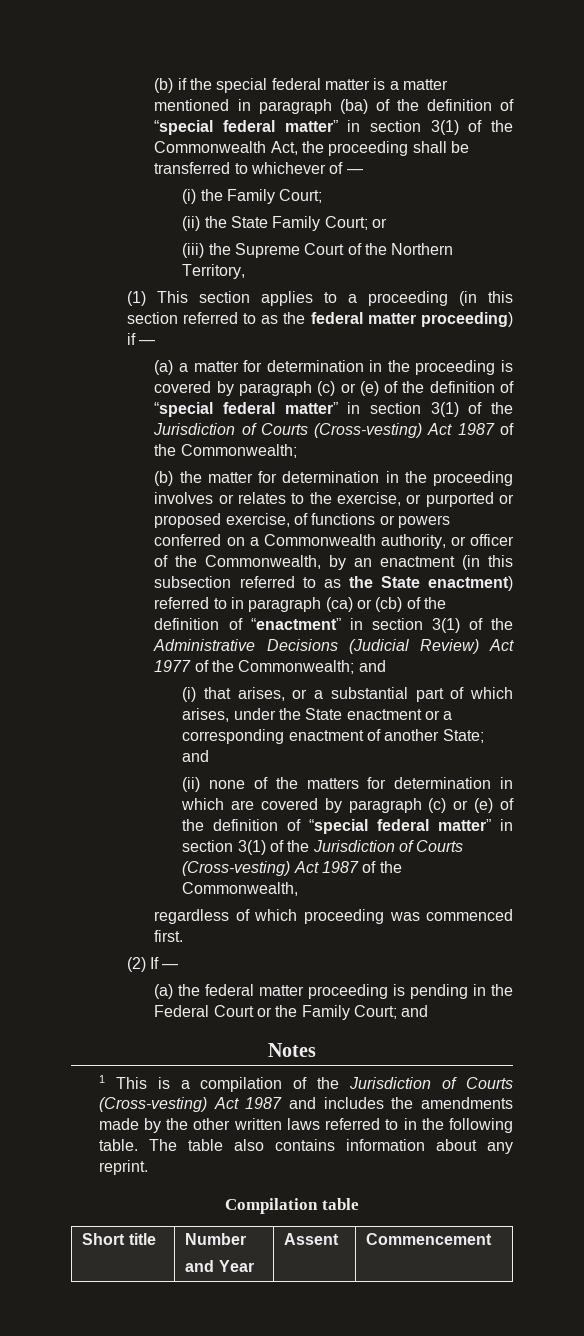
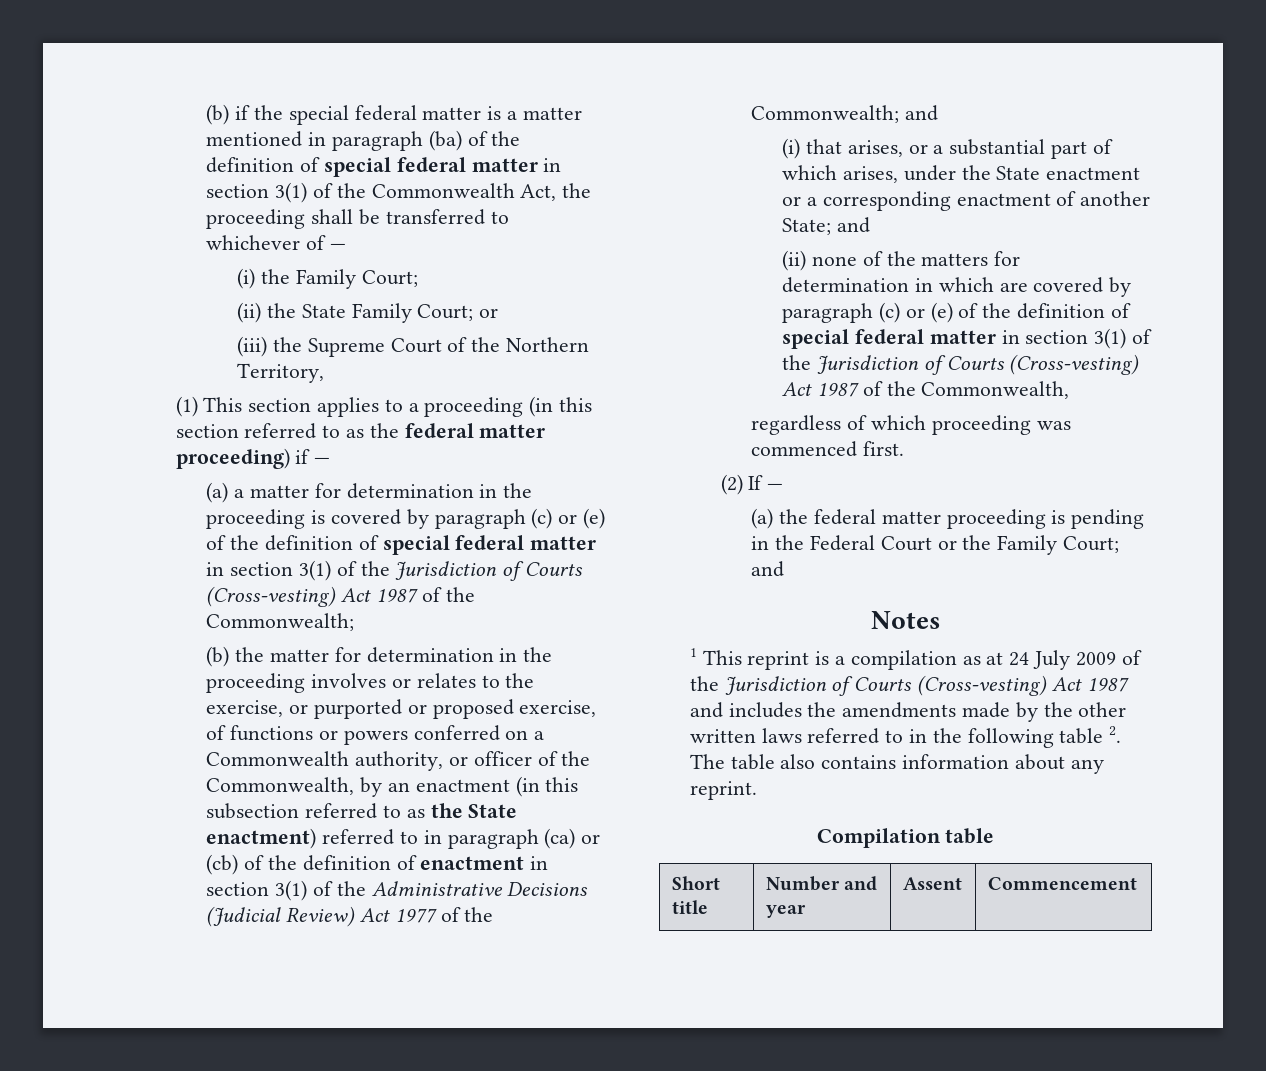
- (b) if the special federal matter is a matter mentioned in paragraph (ba) of the definition of “special federal matter” in section 3(1) of the Commonwealth Act, the proceeding shall be transferred to whichever of —
+ (b) if the special federal matter is a matter mentioned in paragraph (ba) of the definition of special federal matter in section 3(1) of the Commonwealth Act, the proceeding shall be transferred to whichever of —
- (a) a matter for determination in the proceeding is covered by paragraph (c) or (e) of the definition of “special federal matter” in section 3(1) of the Jurisdiction of Courts (Cross-vesting) Act 1987 of the Commonwealth;
+ (a) a matter for determination in the proceeding is covered by paragraph (c) or (e) of the definition of special federal matter in section 3(1) of the Jurisdiction of Courts (Cross-vesting) Act 1987 of the Commonwealth;
- (b) the matter for determination in the proceeding involves or relates to the exercise, or purported or proposed exercise, of functions or powers conferred on a Commonwealth authority, or officer of the Commonwealth, by an enactment (in this subsection referred to as the State enactment) referred to in paragraph (ca) or (cb) of the definition of “enactment” in section 3(1) of the Administrative Decisions (Judicial Review) Act 1977 of the Commonwealth;
+ (b) the matter for determination in the proceeding involves or relates to the exercise, or purported or proposed exercise, of functions or powers conferred on a Commonwealth authority, or officer of the Commonwealth, by an enactment (in this subsection referred to as the State enactment) referred to in paragraph (ca) or (cb) of the definition of enactment in section 3(1) of the Administrative Decisions (Judicial Review) Act 1977 of the Commonwealth;
- (ii) none of the matters for determination in which are covered by paragraph (c) or (e) of the definition of “special federal matter” in section 3(1) of the Jurisdiction of Courts (Cross-vesting) Act 1987 of the Commonwealth,
+ (ii) none of the matters for determination in which are covered by paragraph (c) or (e) of the definition of special federal matter in section 3(1) of the Jurisdiction of Courts (Cross-vesting) Act 1987 of the Commonwealth,
- 1 This is a compilation of the Jurisdiction of Courts (Cross-vesting) Act 1987 and includes the amendments made by the other written laws referred to in the following table. The table also contains information about any reprint.
+ 1 This reprint is a compilation as at 24 July 2009 of the Jurisdiction of Courts (Cross-vesting) Act 1987 and includes the amendments made by the other written laws referred to in the following table 2. The table also contains information about any reprint.
- Short title | Number
- and Year | Assent | Commencement
+ Short title | Number and year | Assent | Commencement

